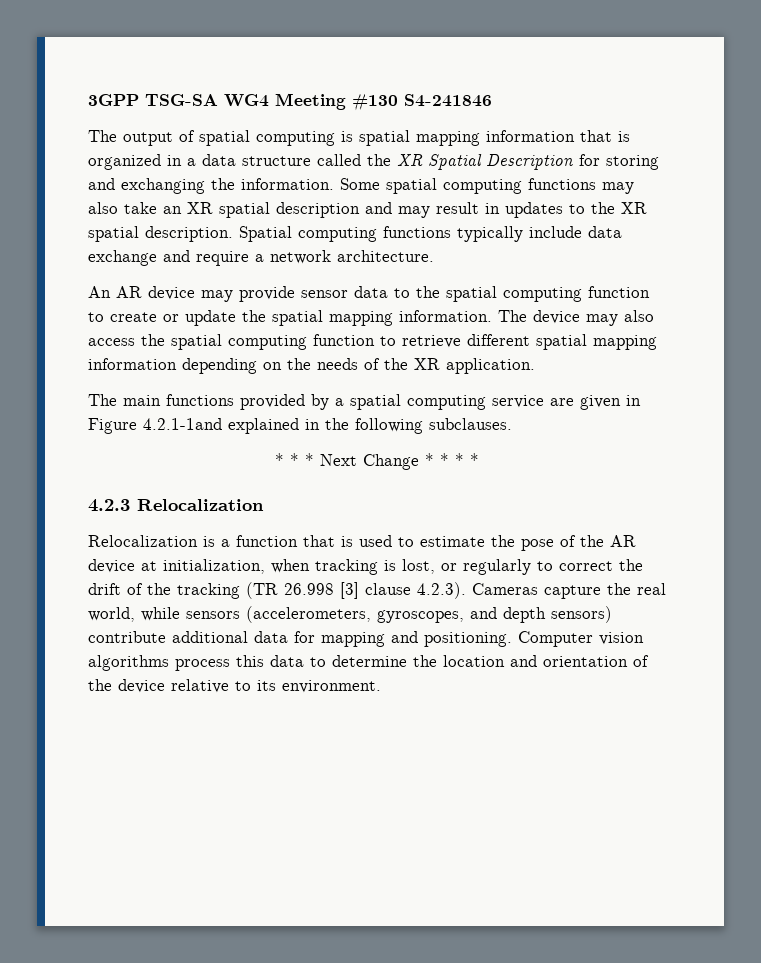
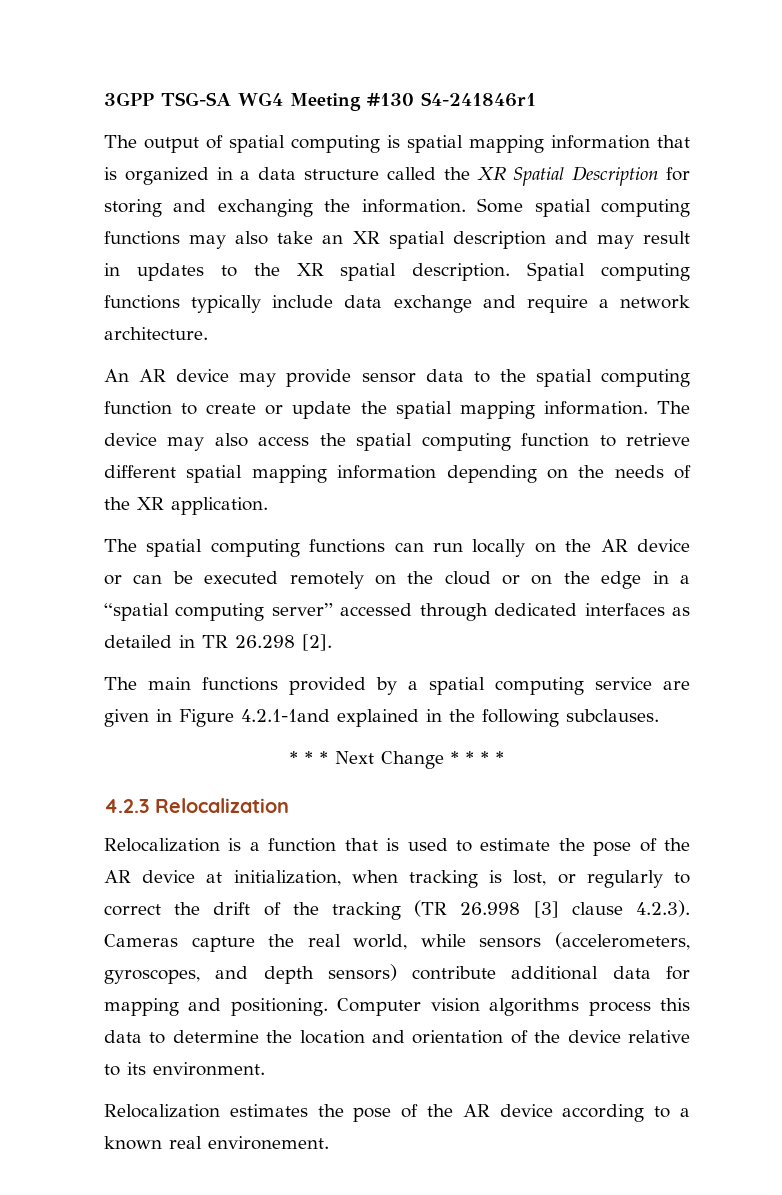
- 3GPP TSG-SA WG4 Meeting #130 S4-241846
+ 3GPP TSG-SA WG4 Meeting #130 S4-241846r1
+ The spatial computing functions can run locally on the AR device or can be executed remotely on the cloud or on the edge in a “spatial computing server” accessed through dedicated interfaces as detailed in TR 26.298 [2].
+ Relocalization estimates the pose of the AR device according to a known real environement.

